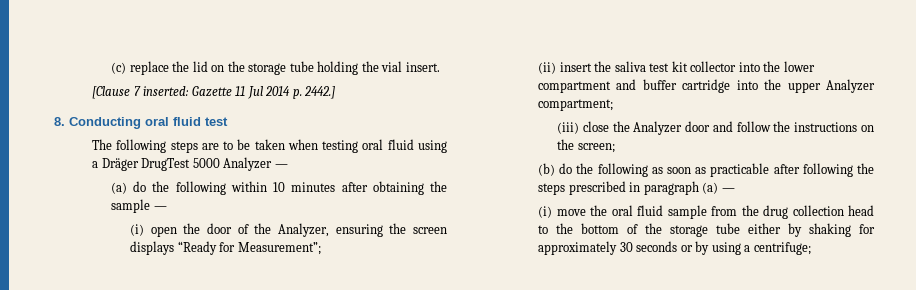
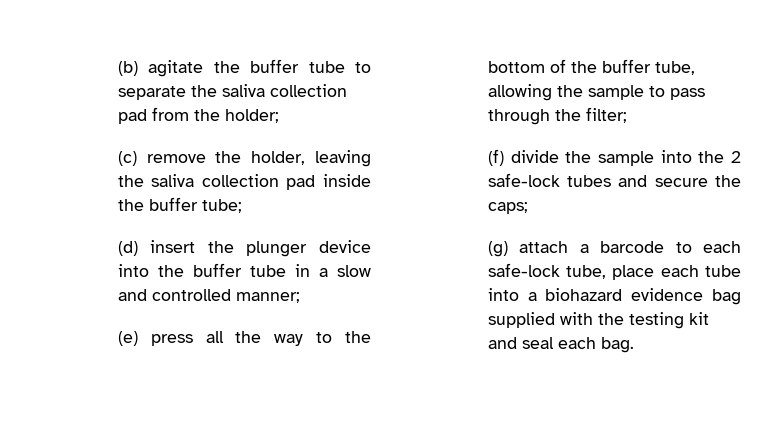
- (c) replace the lid on the storage tube holding the vial insert.
- [Clause 7 inserted: Gazette 11 Jul 2014 p. 2442.]
- 8. Conducting oral fluid test
- The following steps are to be taken when testing oral fluid using a Dräger DrugTest 5000 Analyzer —
- (a) do the following within 10 minutes after obtaining the sample —
- (i) open the door of the Analyzer, ensuring the screen displays “Ready for Measurement”;
- (ii) insert the saliva test kit collector into the lower compartment and buffer cartridge into the upper Analyzer compartment;
- (iii) close the Analyzer door and follow the instructions on the screen;
- (b) do the following as soon as practicable after following the steps prescribed in paragraph (a) —
- (i) move the oral fluid sample from the drug collection head to the bottom of the storage tube either by shaking for approximately 30 seconds or by using a centrifuge;
+ (b) agitate the buffer tube to separate the saliva collection pad from the holder;
+ (c) remove the holder, leaving the saliva collection pad inside the buffer tube;
+ (d) insert the plunger device into the buffer tube in a slow and controlled manner;
+ (e) press all the way to the bottom of the buffer tube, allowing the sample to pass through the filter;
+ (f) divide the sample into the 2 safe-lock tubes and secure the caps;
+ (g) attach a barcode to each safe-lock tube, place each tube into a biohazard evidence bag supplied with the testing kit and seal each bag.

